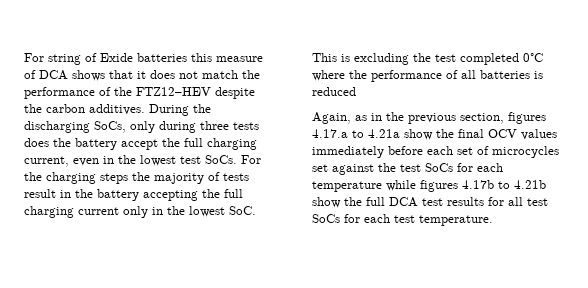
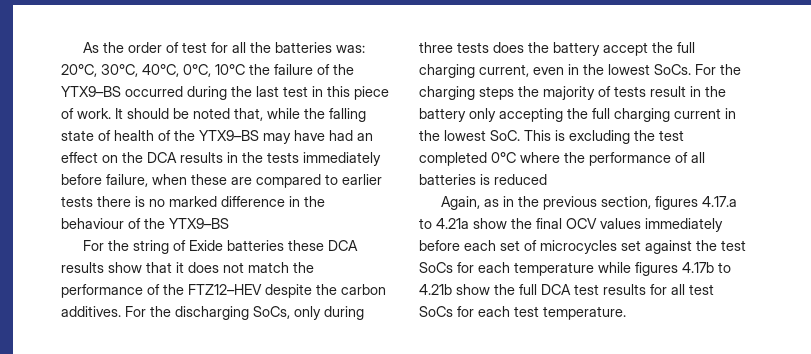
- For string of Exide batteries this measure of DCA shows that it does not match the performance of the FTZ12–HEV despite the carbon additives.
+ As the order of test for all the batteries was: 20°C, 30°C, 40°C, 0°C, 10°C the failure of the YTX9–BS occurred during the last test in this piece of work. It should be noted that, while the falling state of health of the YTX9–BS may have had an effect on the DCA results in the tests immediately before failure, when these are compared to earlier tests there is no marked difference in the behaviour of the YTX9–BS
+ For the string of Exide batteries these DCA results show that it does not match the performance of the FTZ12–HEV despite the carbon additives.
- During the discharging SoCs, only during three tests does the battery accept the full charging current, even in the lowest test SoCs.
+ For the discharging SoCs, only during three tests does the battery accept the full charging current, even in the lowest SoCs.
- For the charging steps the majority of tests result in the battery accepting the full charging current only in the lowest SoC. This is excluding the test completed 0°C where the performance of all batteries is reduced
+ For the charging steps the majority of tests result in the battery only accepting the full charging current in the lowest SoC. This is excluding the test completed 0°C where the performance of all batteries is reduced

